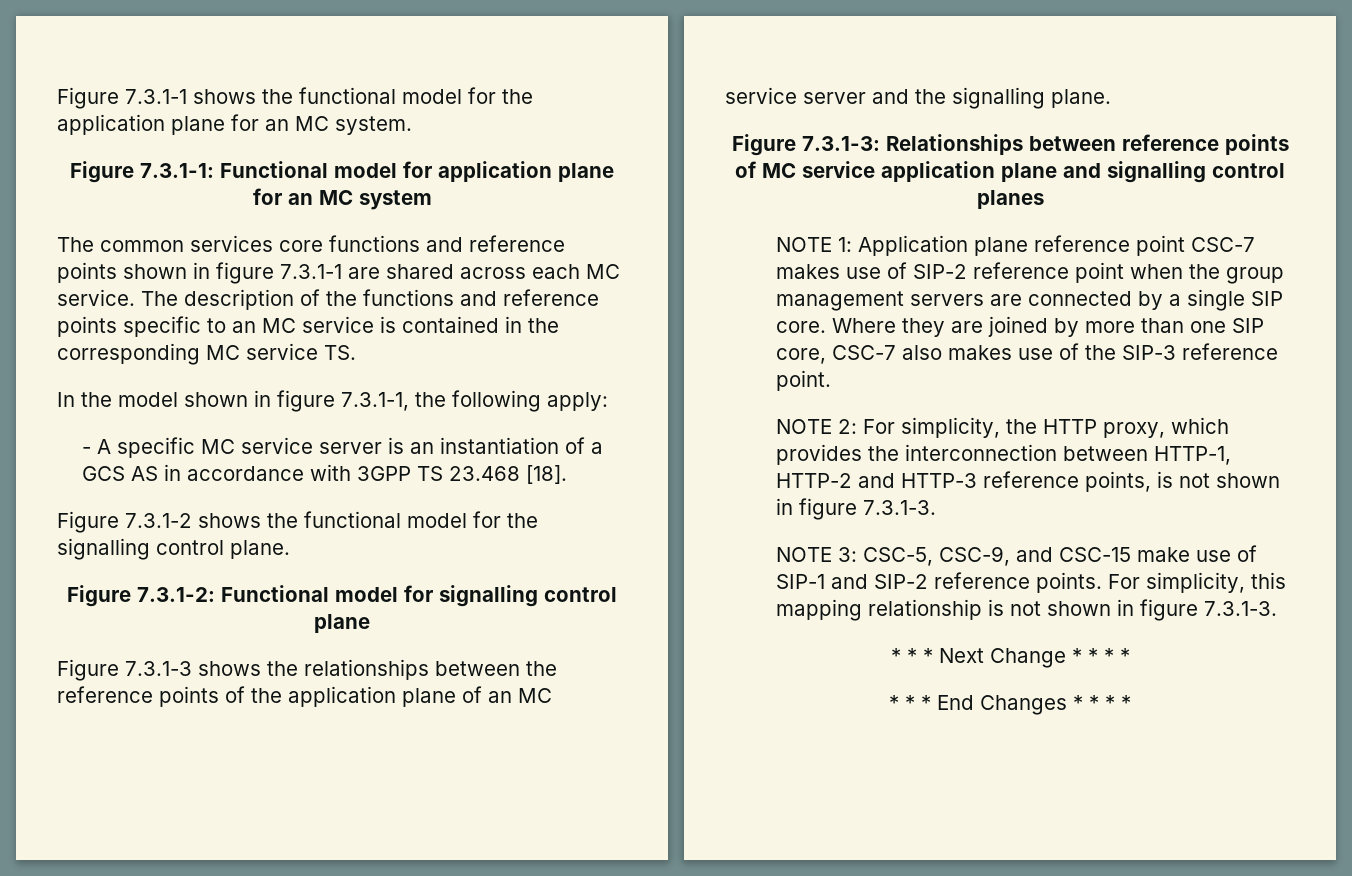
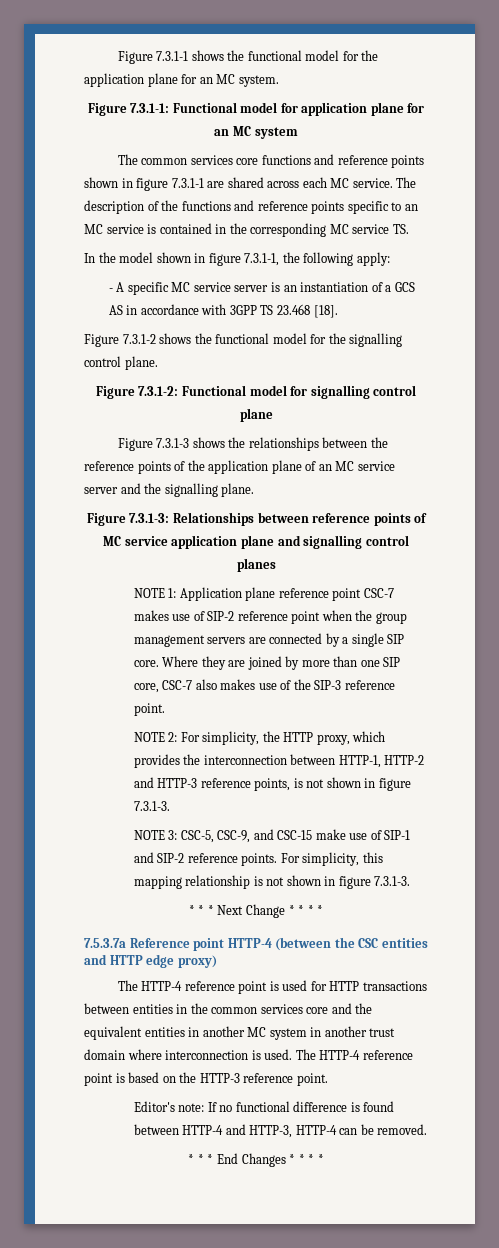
+ 7.5.3.7a Reference point HTTP-4 (between the CSC entities and HTTP edge proxy)
+ The HTTP-4 reference point is used for HTTP transactions between entities in the common services core and the equivalent entities in another MC system in another trust domain where interconnection is used. The HTTP-4 reference point is based on the HTTP-3 reference point.
+ Editor's note: If no functional difference is found between HTTP-4 and HTTP-3, HTTP-4 can be removed.

